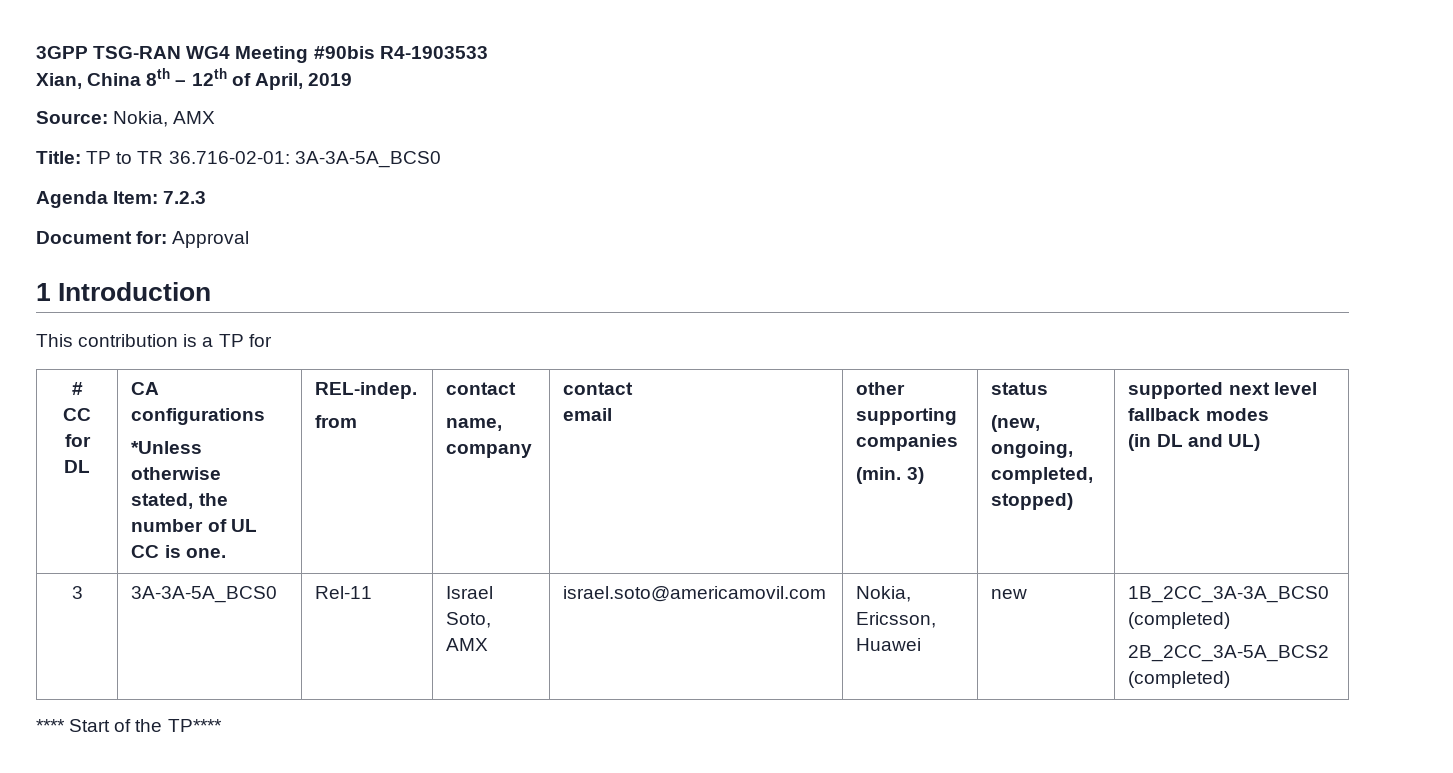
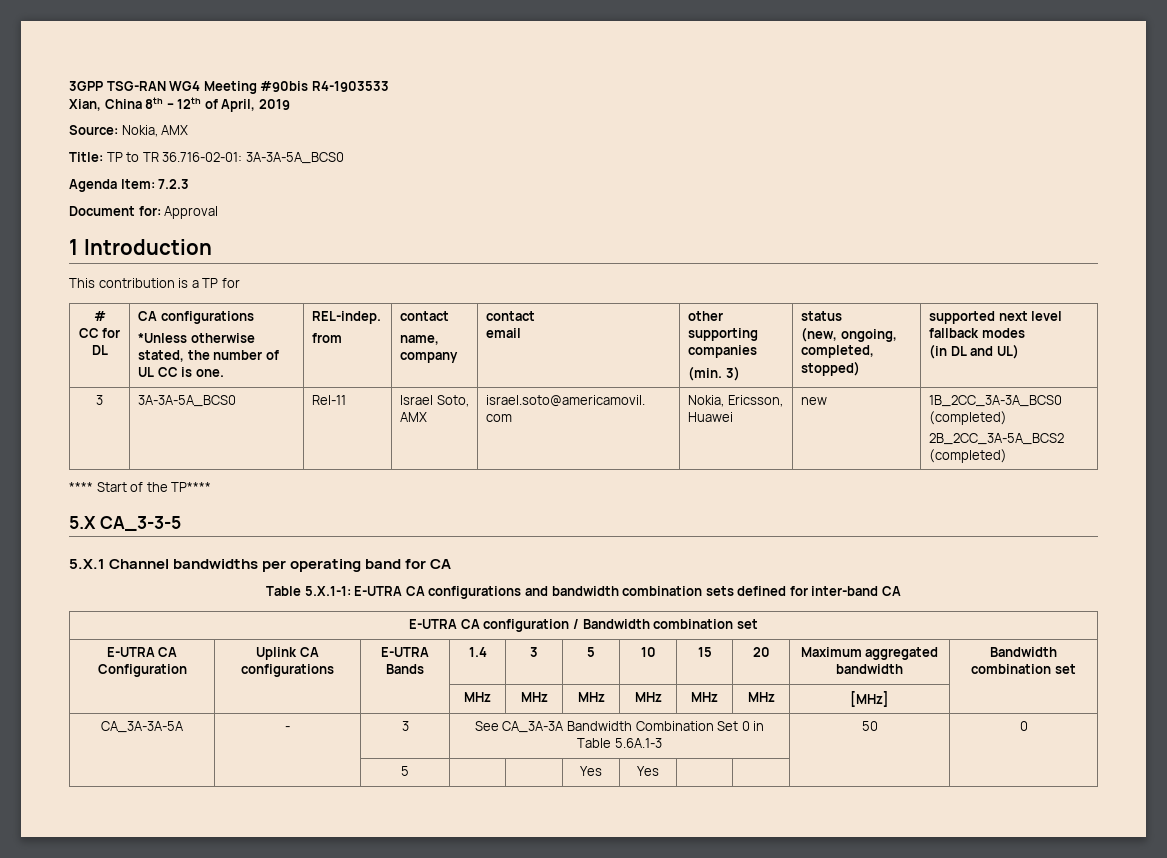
+ 5.X CA_3-3-5
+ 5.X.1 Channel bandwidths per operating band for CA
+ Table 5.X.1-1: E-UTRA CA configurations and bandwidth combination sets defined for inter-band CA
+ E-UTRA CA configuration / Bandwidth combination set
+ E-UTRA CA Configuration | Uplink CA configurations | E-UTRA Bands | 1.4 | 3 | 5 | 10 | 15 | 20 | Maximum aggregated bandwidth | Bandwidth combination set
+ | | | MHz | MHz | MHz | MHz | MHz | MHz | [MHz] |
+ CA_3A-3A-5A | - | 3 | See CA_3A-3A Bandwidth Combination Set 0 in Table 5.6A.1-3 | 50 | 0
+ | | 5 | | | Yes | Yes | | | |

